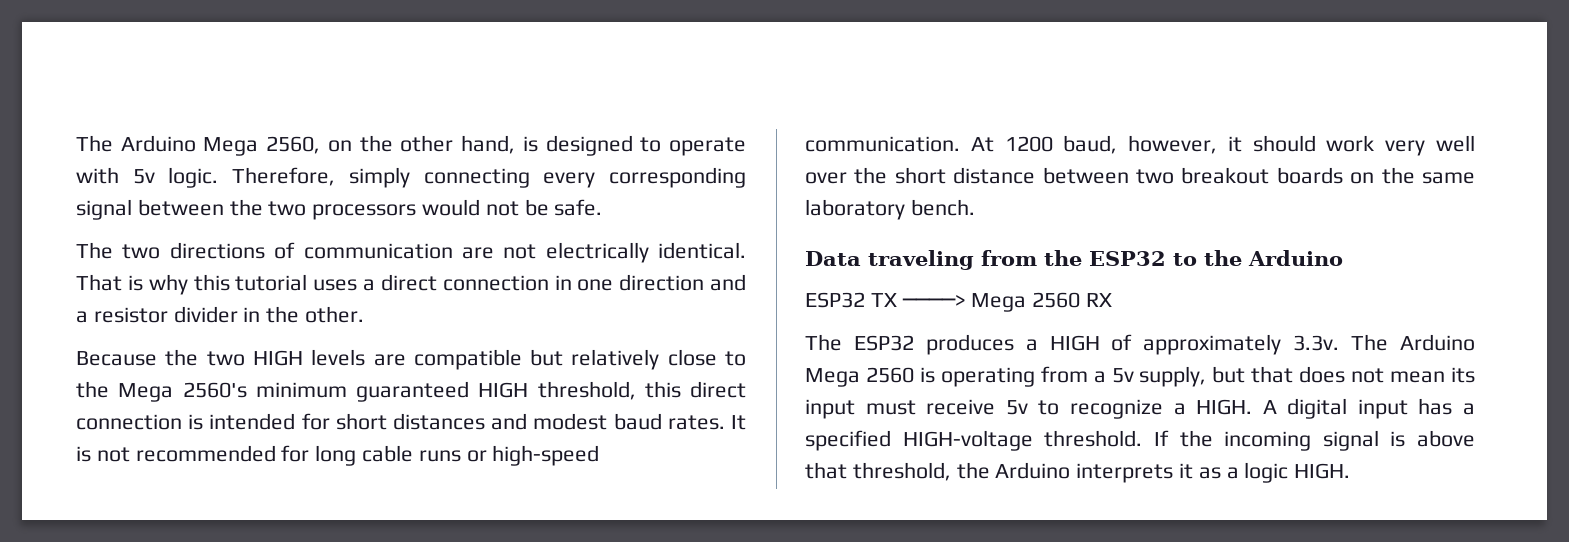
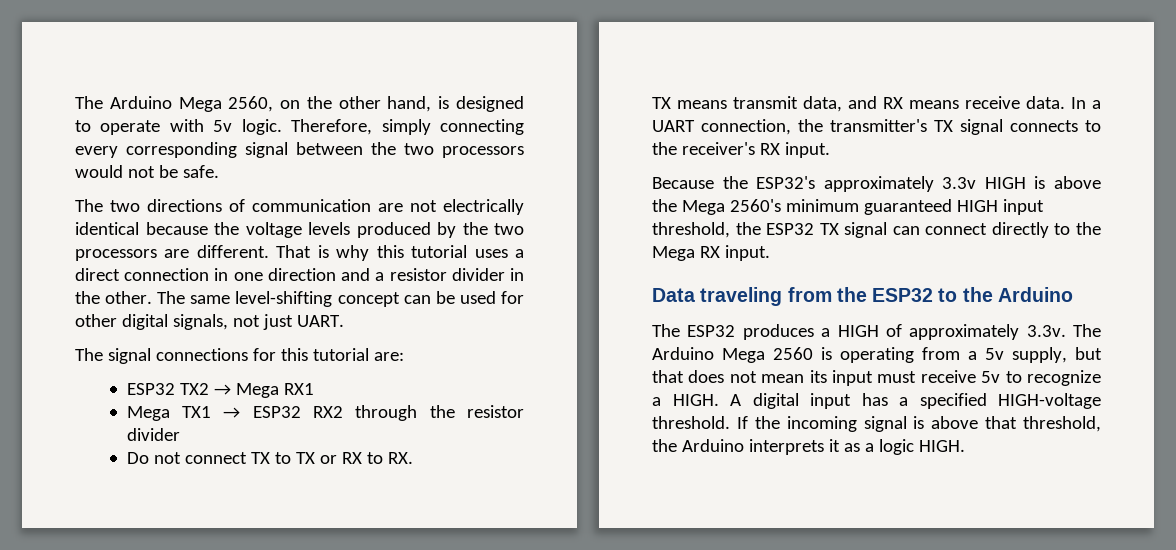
- The two directions of communication are not electrically identical.
+ The two directions of communication are not electrically identical because the voltage levels produced by the two processors are different.
- That is why this tutorial uses a direct connection in one direction and a resistor divider in the other.
- Because the two HIGH levels are compatible but relatively close to the Mega 2560's minimum guaranteed HIGH threshold, this direct connection is intended for short distances and modest baud rates. It is not recommended for long cable runs or high-speed communication. At 1200 baud, however, it should work very well over the short distance between two breakout boards on the same laboratory bench.
+ That is why this tutorial uses a direct connection in one direction and a resistor divider in the other. The same level-shifting concept can be used for other digital signals, not just UART.
+ The signal connections for this tutorial are:
+ ESP32 TX2 → Mega RX1
+ Mega TX1 → ESP32 RX2 through the resistor divider
+ Do not connect TX to TX or RX to RX.
+ TX means transmit data, and RX means receive data. In a UART connection, the transmitter's TX signal connects to the receiver's RX input.
+ Because the ESP32's approximately 3.3v HIGH is above the Mega 2560's minimum guaranteed HIGH input threshold, the ESP32 TX signal can connect directly to the Mega RX input.
- ESP32 TX ────> Mega 2560 RX

